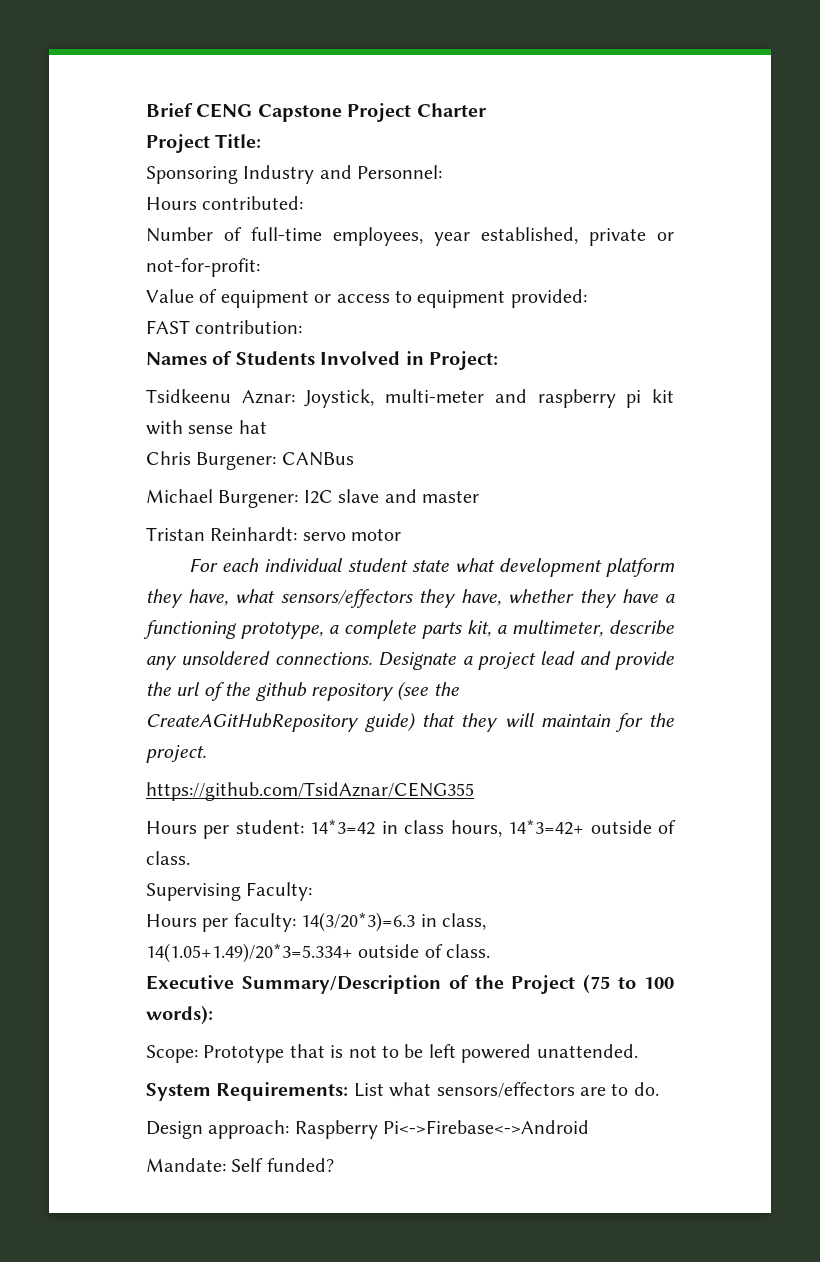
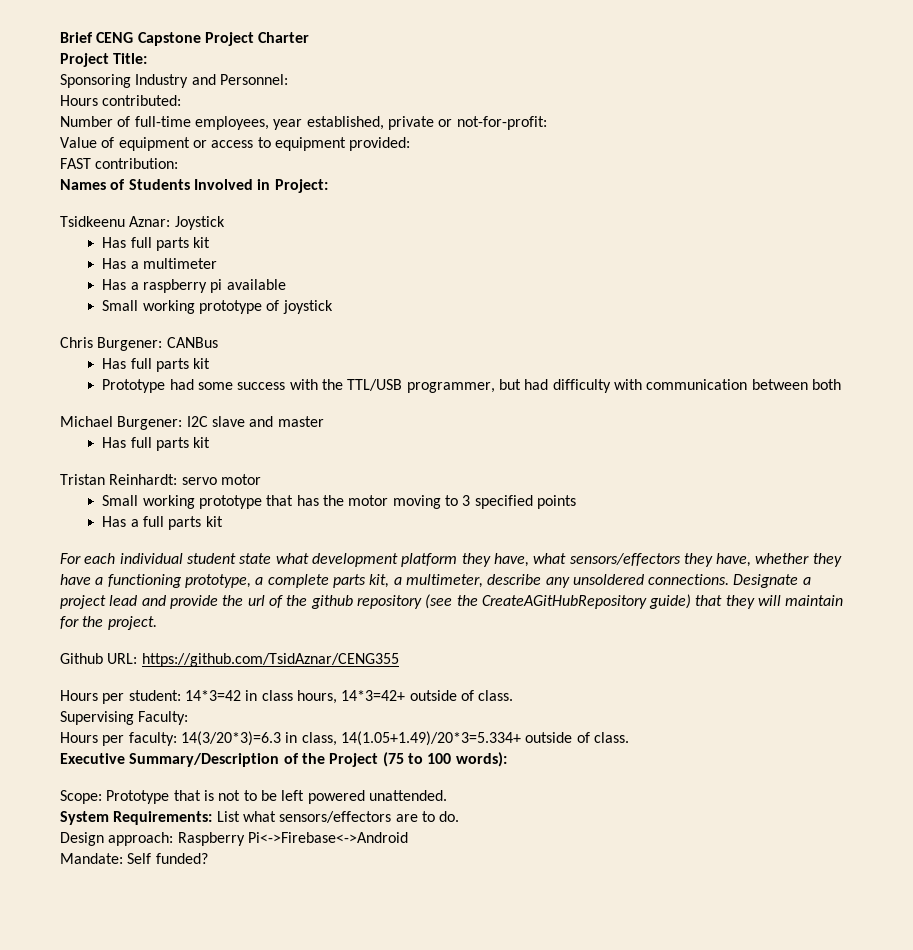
- Tsidkeenu Aznar: Joystick, multi-meter and raspberry pi kit with sense hat
+ Tsidkeenu Aznar: Joystick
+ Has full parts kit
+ Has a multimeter
+ Has a raspberry pi available
+ Small working prototype of joystick
  Chris Burgener: CANBus
+ Has full parts kit
+ Prototype had some success with the TTL/USB programmer, but had difficulty with communication between both
  Michael Burgener: I2C slave and master
+ Has full parts kit
+ Small working prototype that has the motor moving to 3 specified points
+ Has a full parts kit
- https://github.com/TsidAznar/CENG355
+ Github URL: https://github.com/TsidAznar/CENG355

